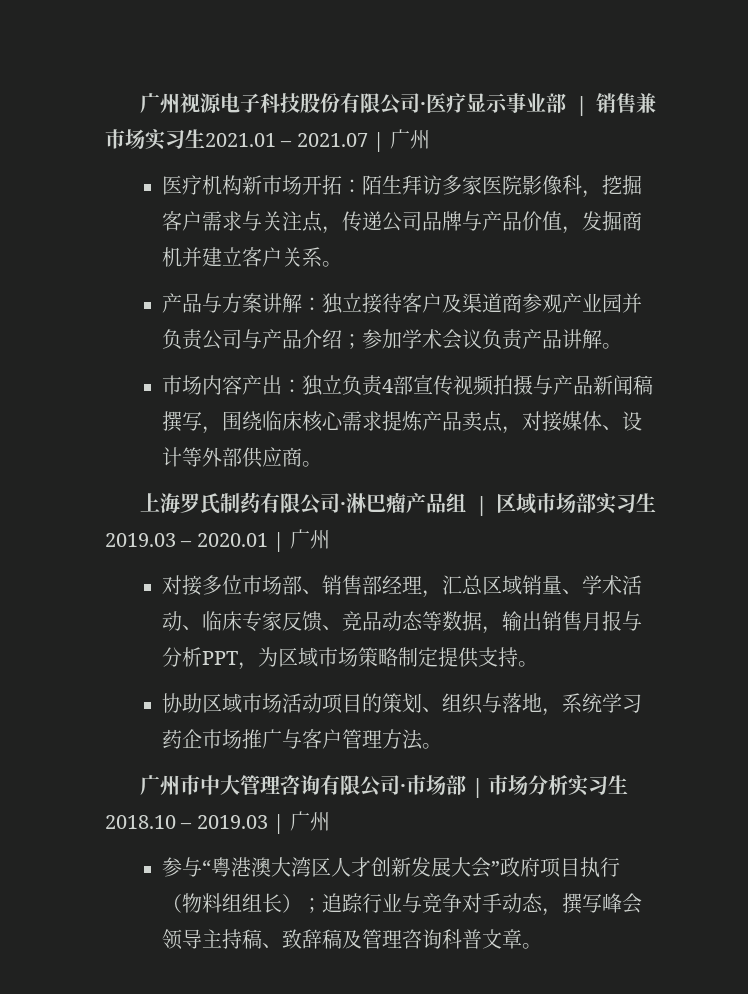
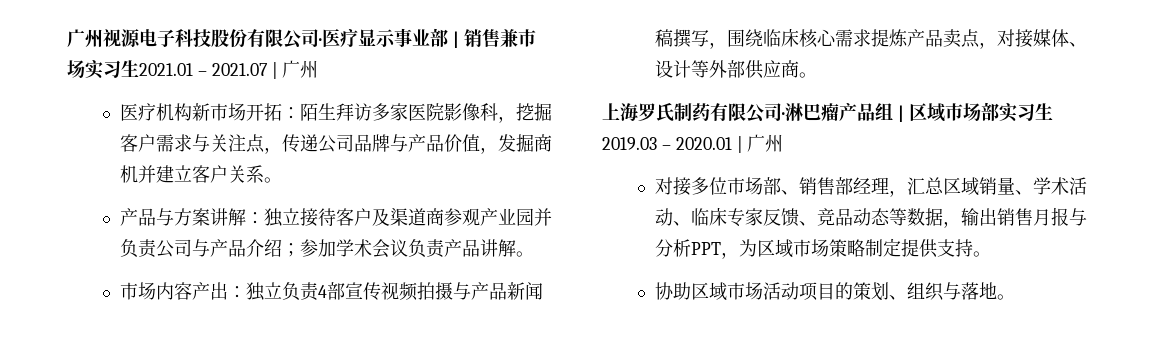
- 协助区域市场活动项目的策划、组织与落地，系统学习药企市场推广与客户管理方法。
- 广州市中大管理咨询有限公司·市场部 | 市场分析实习生2018.10 – 2019.03 | 广州
- 参与“粤港澳大湾区人才创新发展大会”政府项目执行（物料组组长）；追踪行业与竞争对手动态，撰写峰会领导主持稿、致辞稿及管理咨询科普文章。
+ 协助区域市场活动项目的策划、组织与落地。

